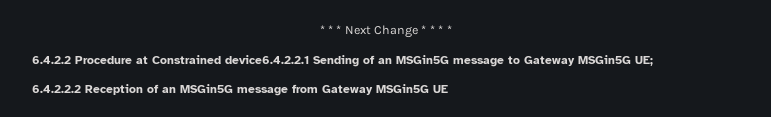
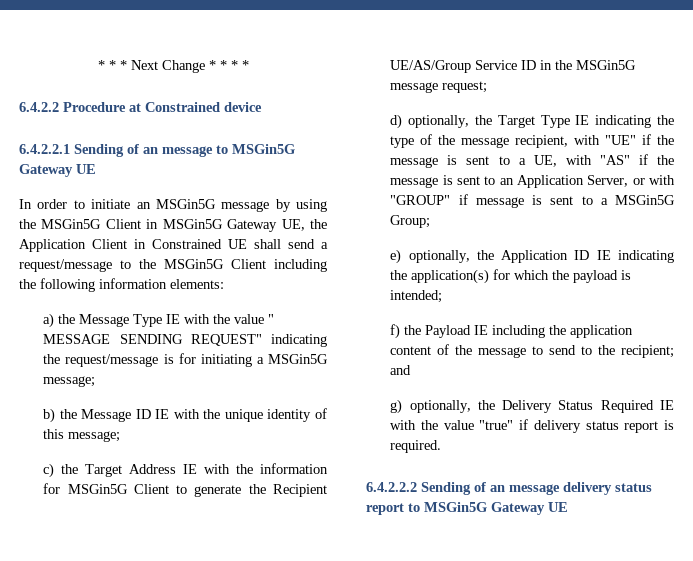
- 6.4.2.2 Procedure at Constrained device6.4.2.2.1 Sending of an MSGin5G message to Gateway MSGin5G UE;
- 6.4.2.2.2 Reception of an MSGin5G message from Gateway MSGin5G UE
+ 6.4.2.2 Procedure at Constrained device
+ 6.4.2.2.1 Sending of an message to MSGin5G Gateway UE
+ In order to initiate an MSGin5G message by using the MSGin5G Client in MSGin5G Gateway UE, the Application Client in Constrained UE shall send a request/message to the MSGin5G Client including the following information elements:
+ a) the Message Type IE with the value " MESSAGE SENDING REQUEST" indicating the request/message is for initiating a MSGin5G message;
+ b) the Message ID IE with the unique identity of this message;
+ c) the Target Address IE with the information for MSGin5G Client to generate the Recipient UE/AS/Group Service ID in the MSGin5G message request;
+ d) optionally, the Target Type IE indicating the type of the message recipient, with "UE" if the message is sent to a UE, with "AS" if the message is sent to an Application Server, or with "GROUP" if message is sent to a MSGin5G Group;
+ e) optionally, the Application ID IE indicating the application(s) for which the payload is intended;
+ f) the Payload IE including the application content of the message to send to the recipient; and
+ g) optionally, the Delivery Status Required IE with the value "true" if delivery status report is required.
+ 6.4.2.2.2 Sending of an message delivery status report to MSGin5G Gateway UE

